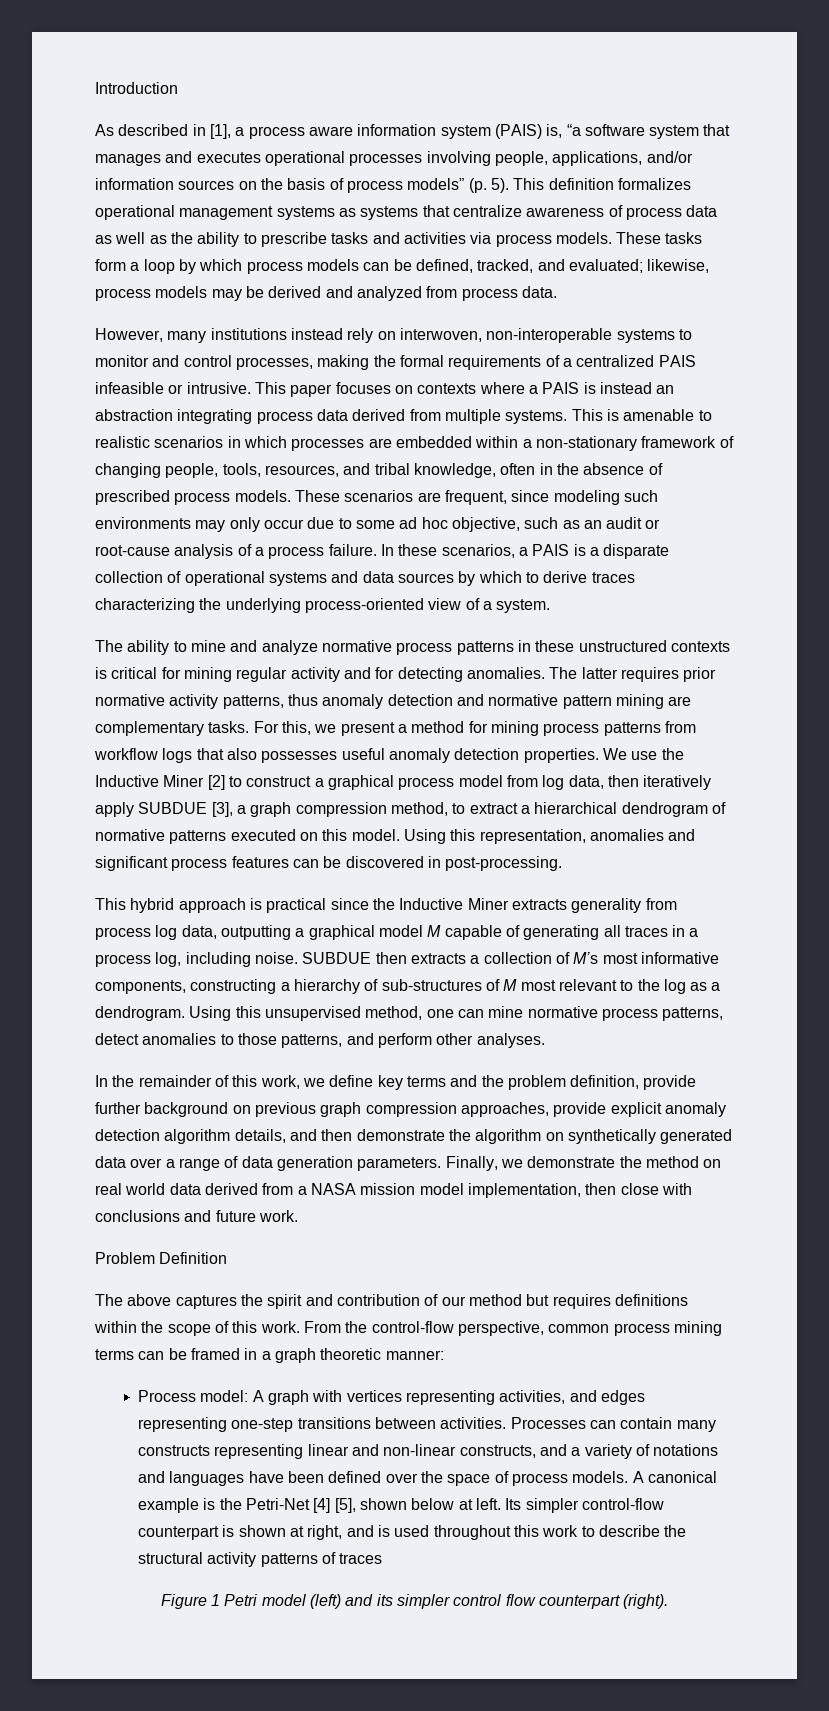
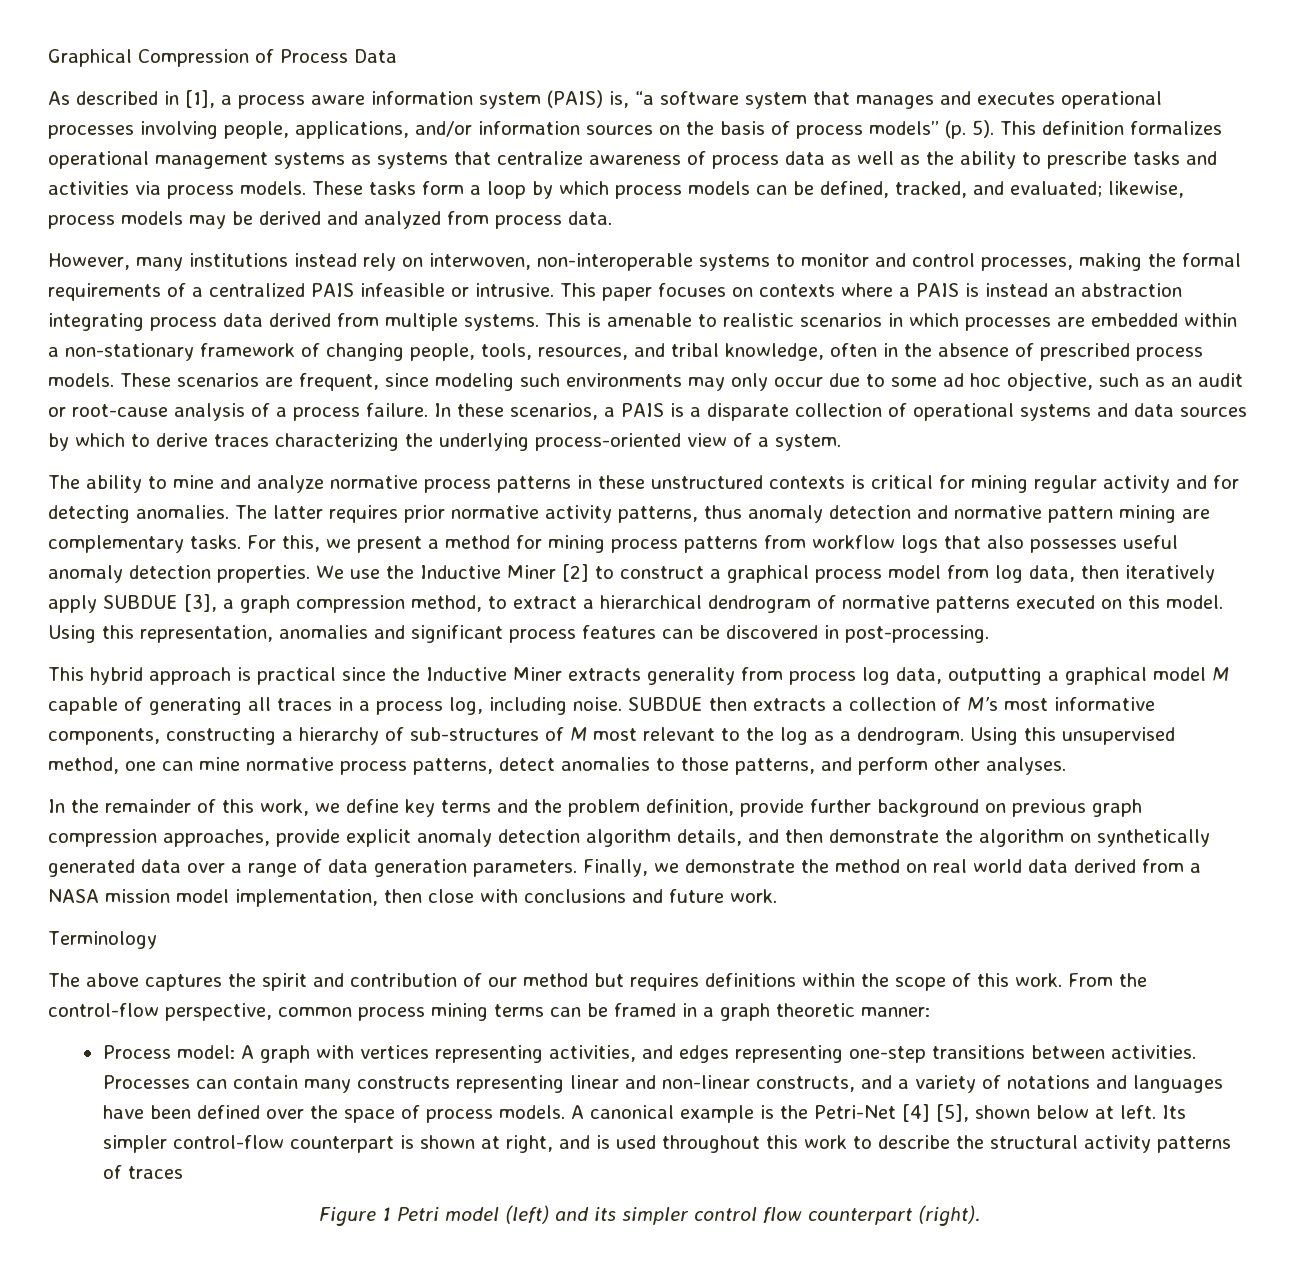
- Introduction
+ Graphical Compression of Process Data
- Problem Definition
+ Terminology

